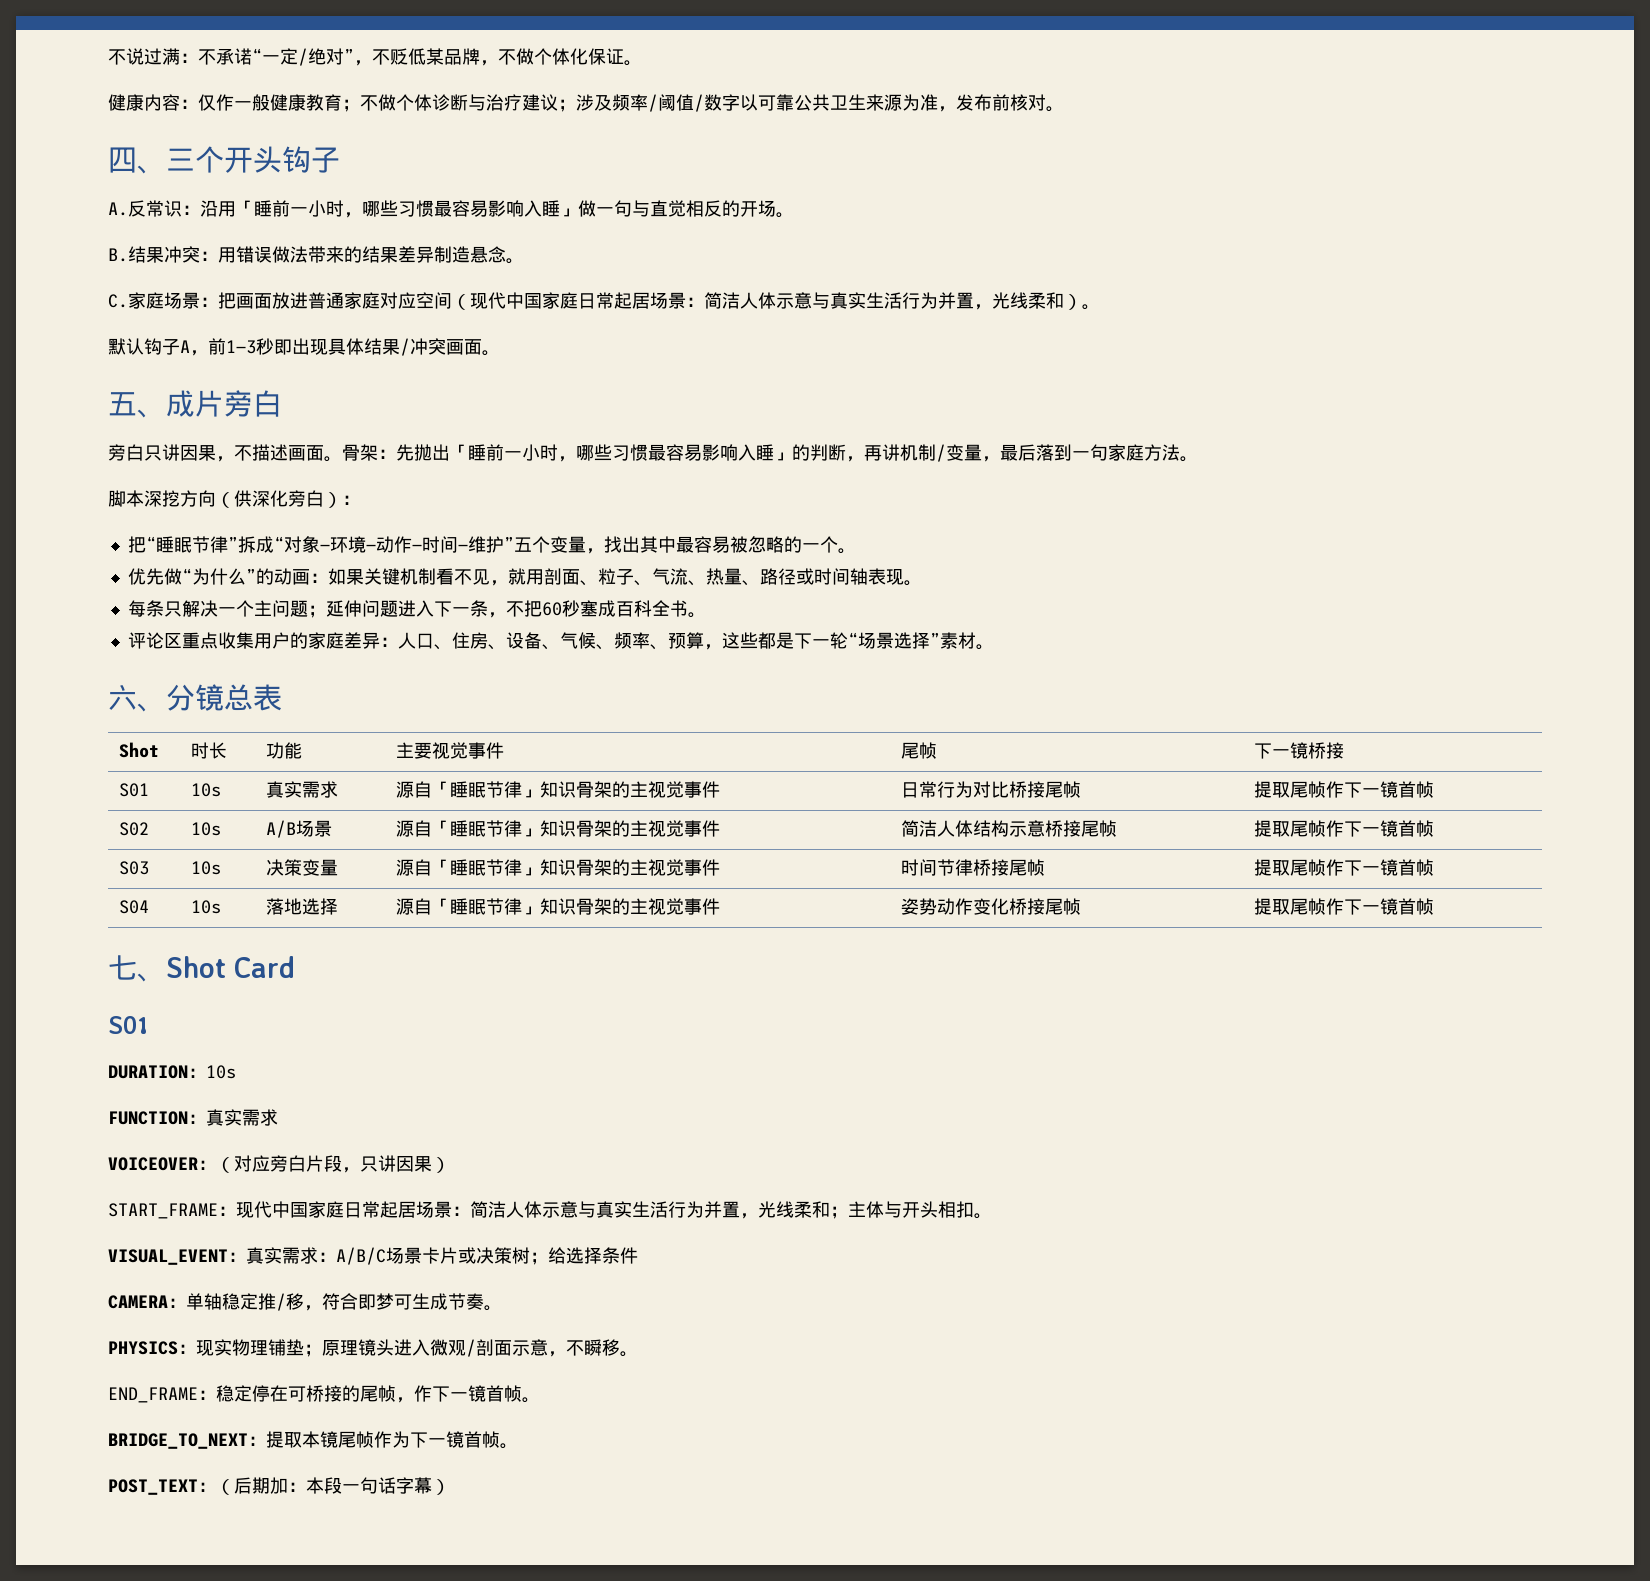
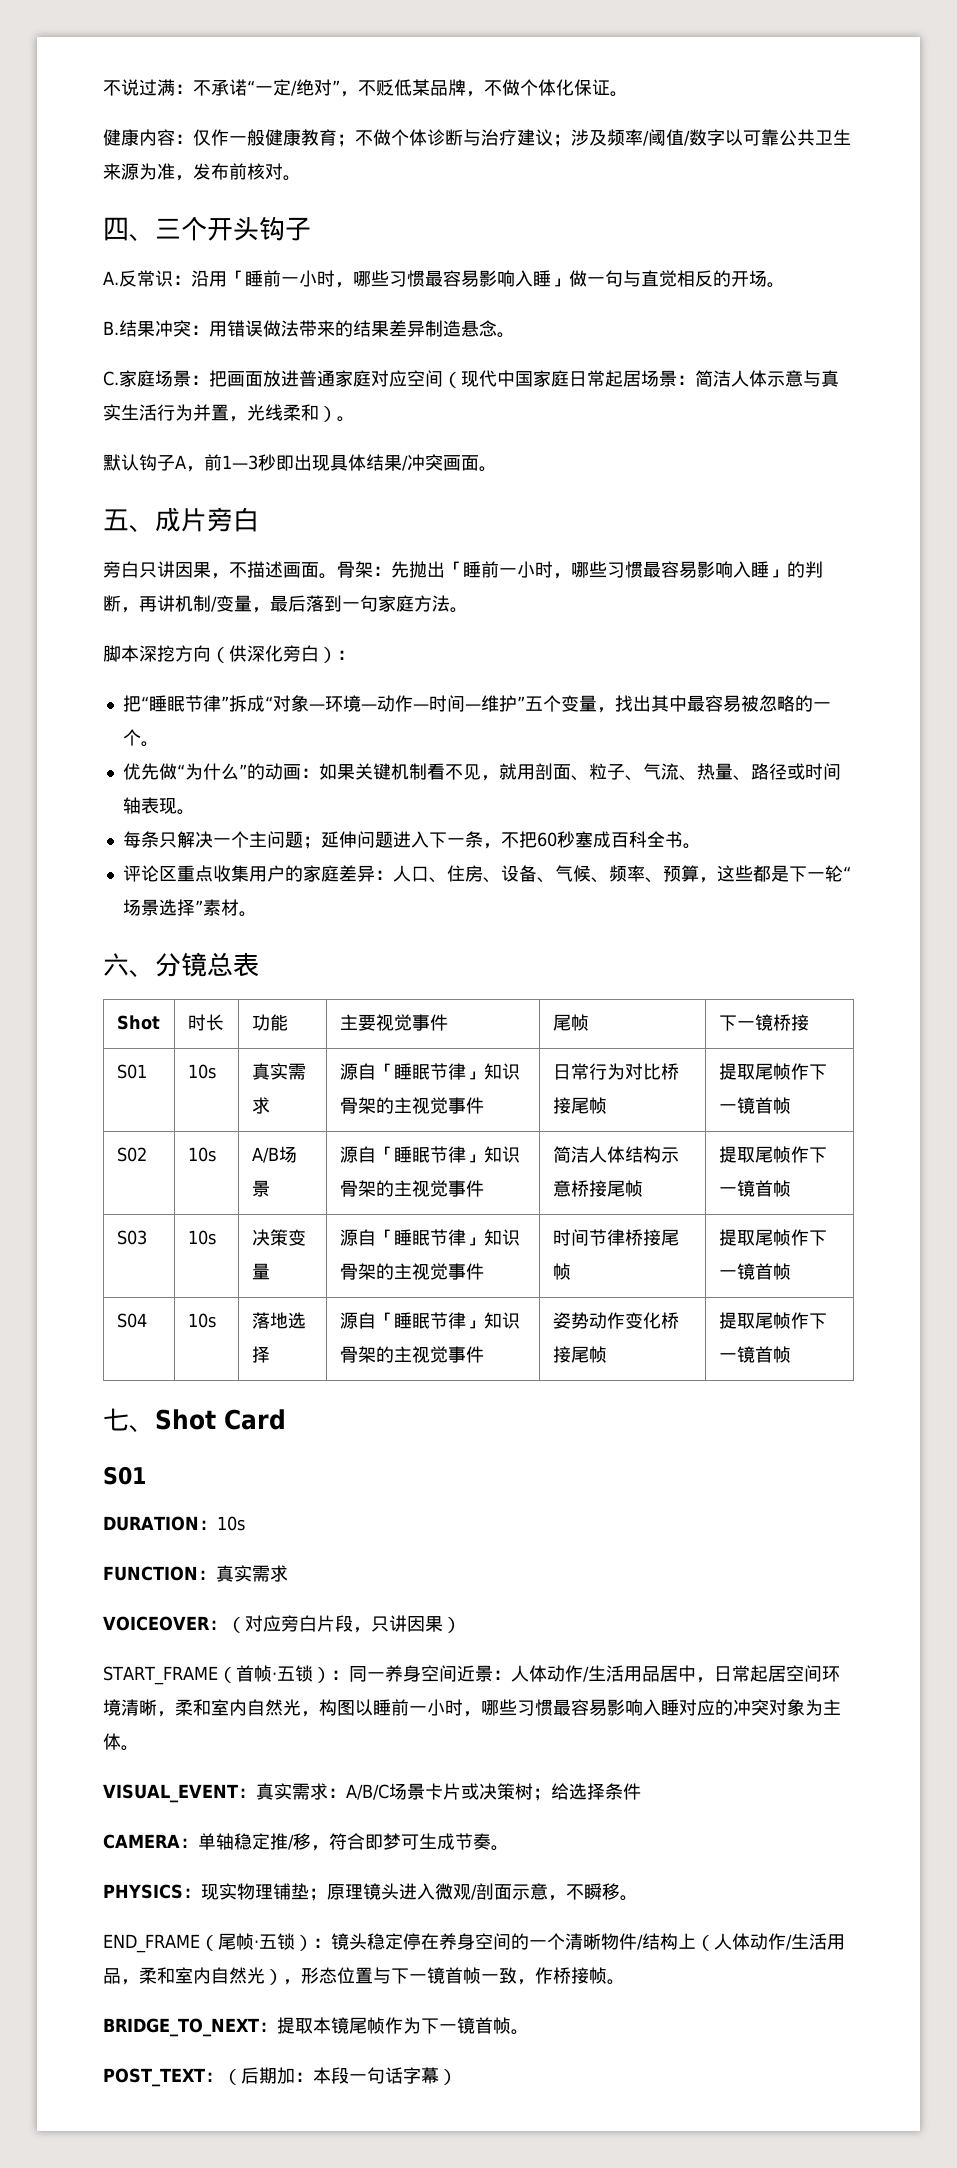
- START_FRAME：现代中国家庭日常起居场景：简洁人体示意与真实生活行为并置，光线柔和；主体与开头相扣。
+ START_FRAME（首帧·五锁）：同一养身空间近景：人体动作/生活用品居中，日常起居空间环境清晰，柔和室内自然光，构图以睡前一小时，哪些习惯最容易影响入睡对应的冲突对象为主体。
- END_FRAME：稳定停在可桥接的尾帧，作下一镜首帧。
+ END_FRAME（尾帧·五锁）：镜头稳定停在养身空间的一个清晰物件/结构上（人体动作/生活用品，柔和室内自然光），形态位置与下一镜首帧一致，作桥接帧。

